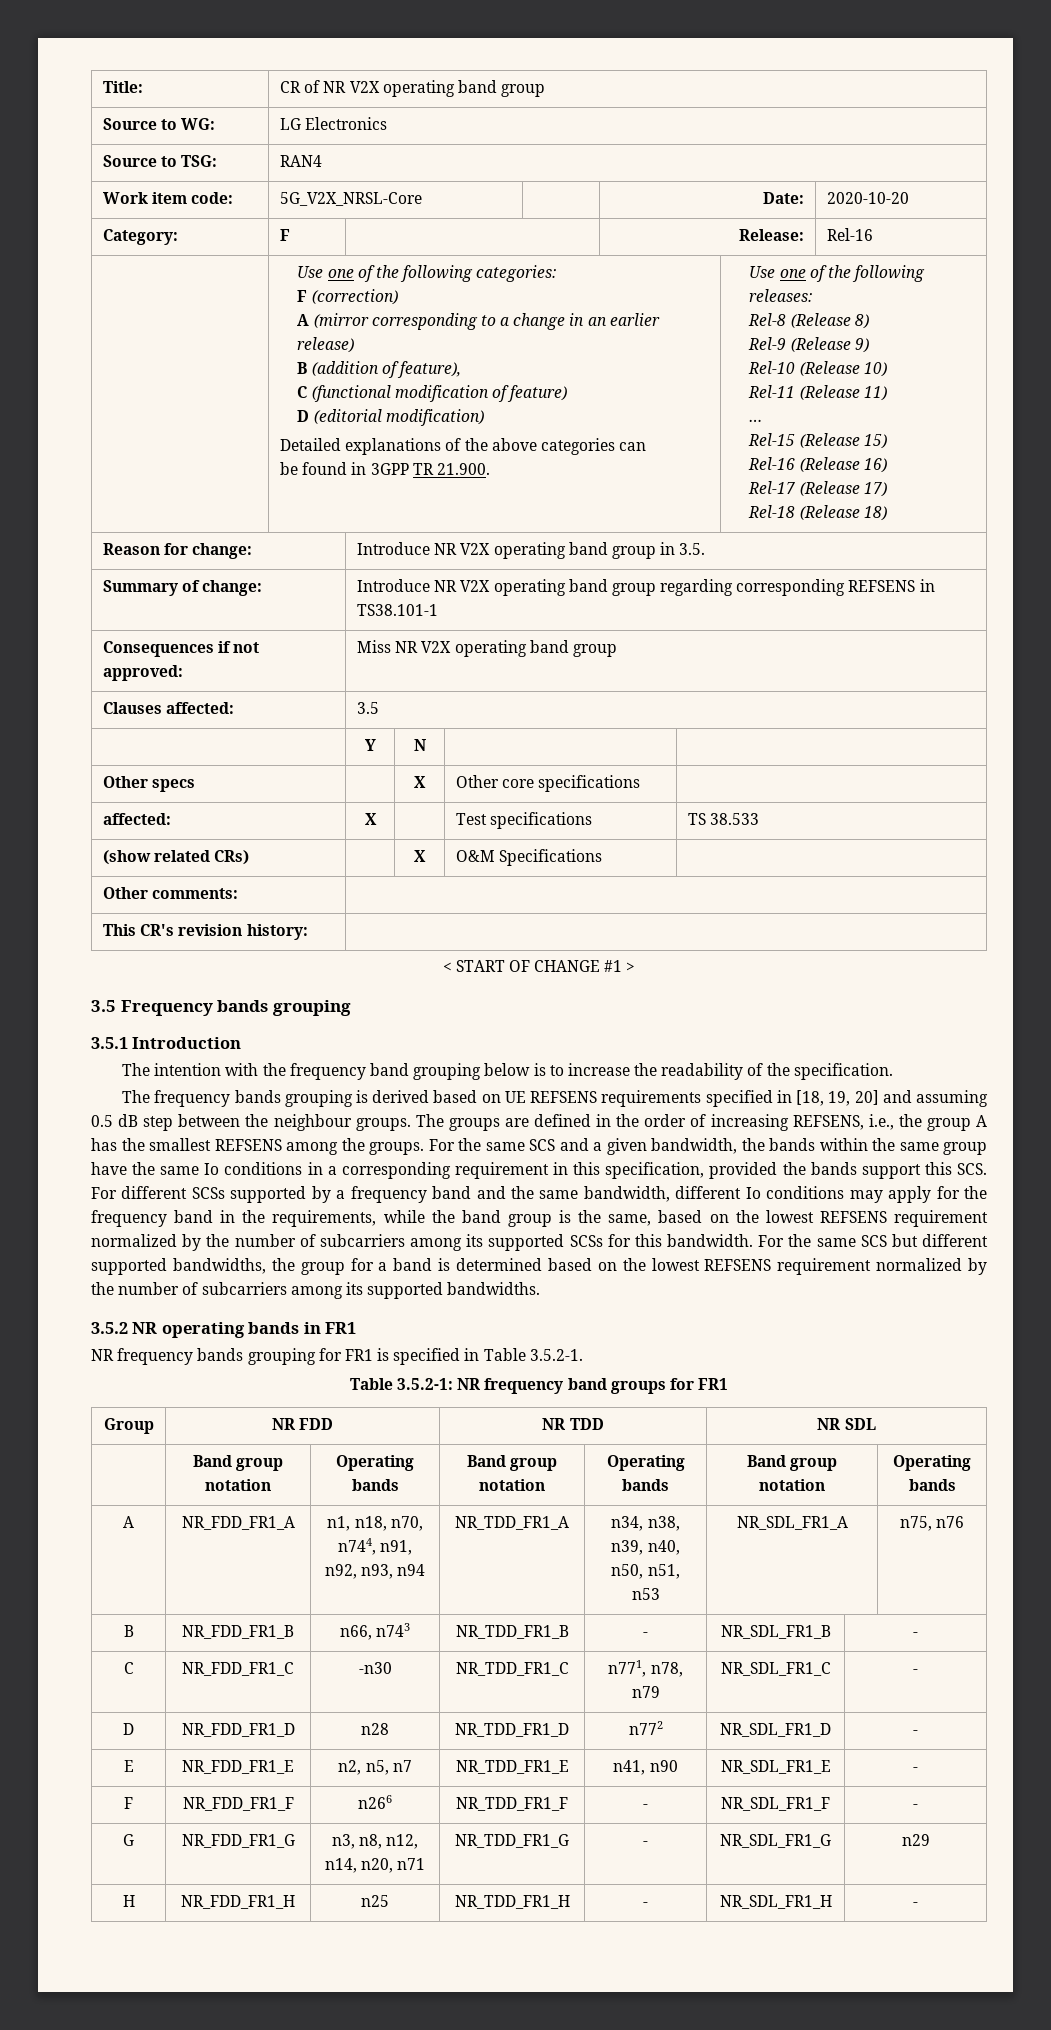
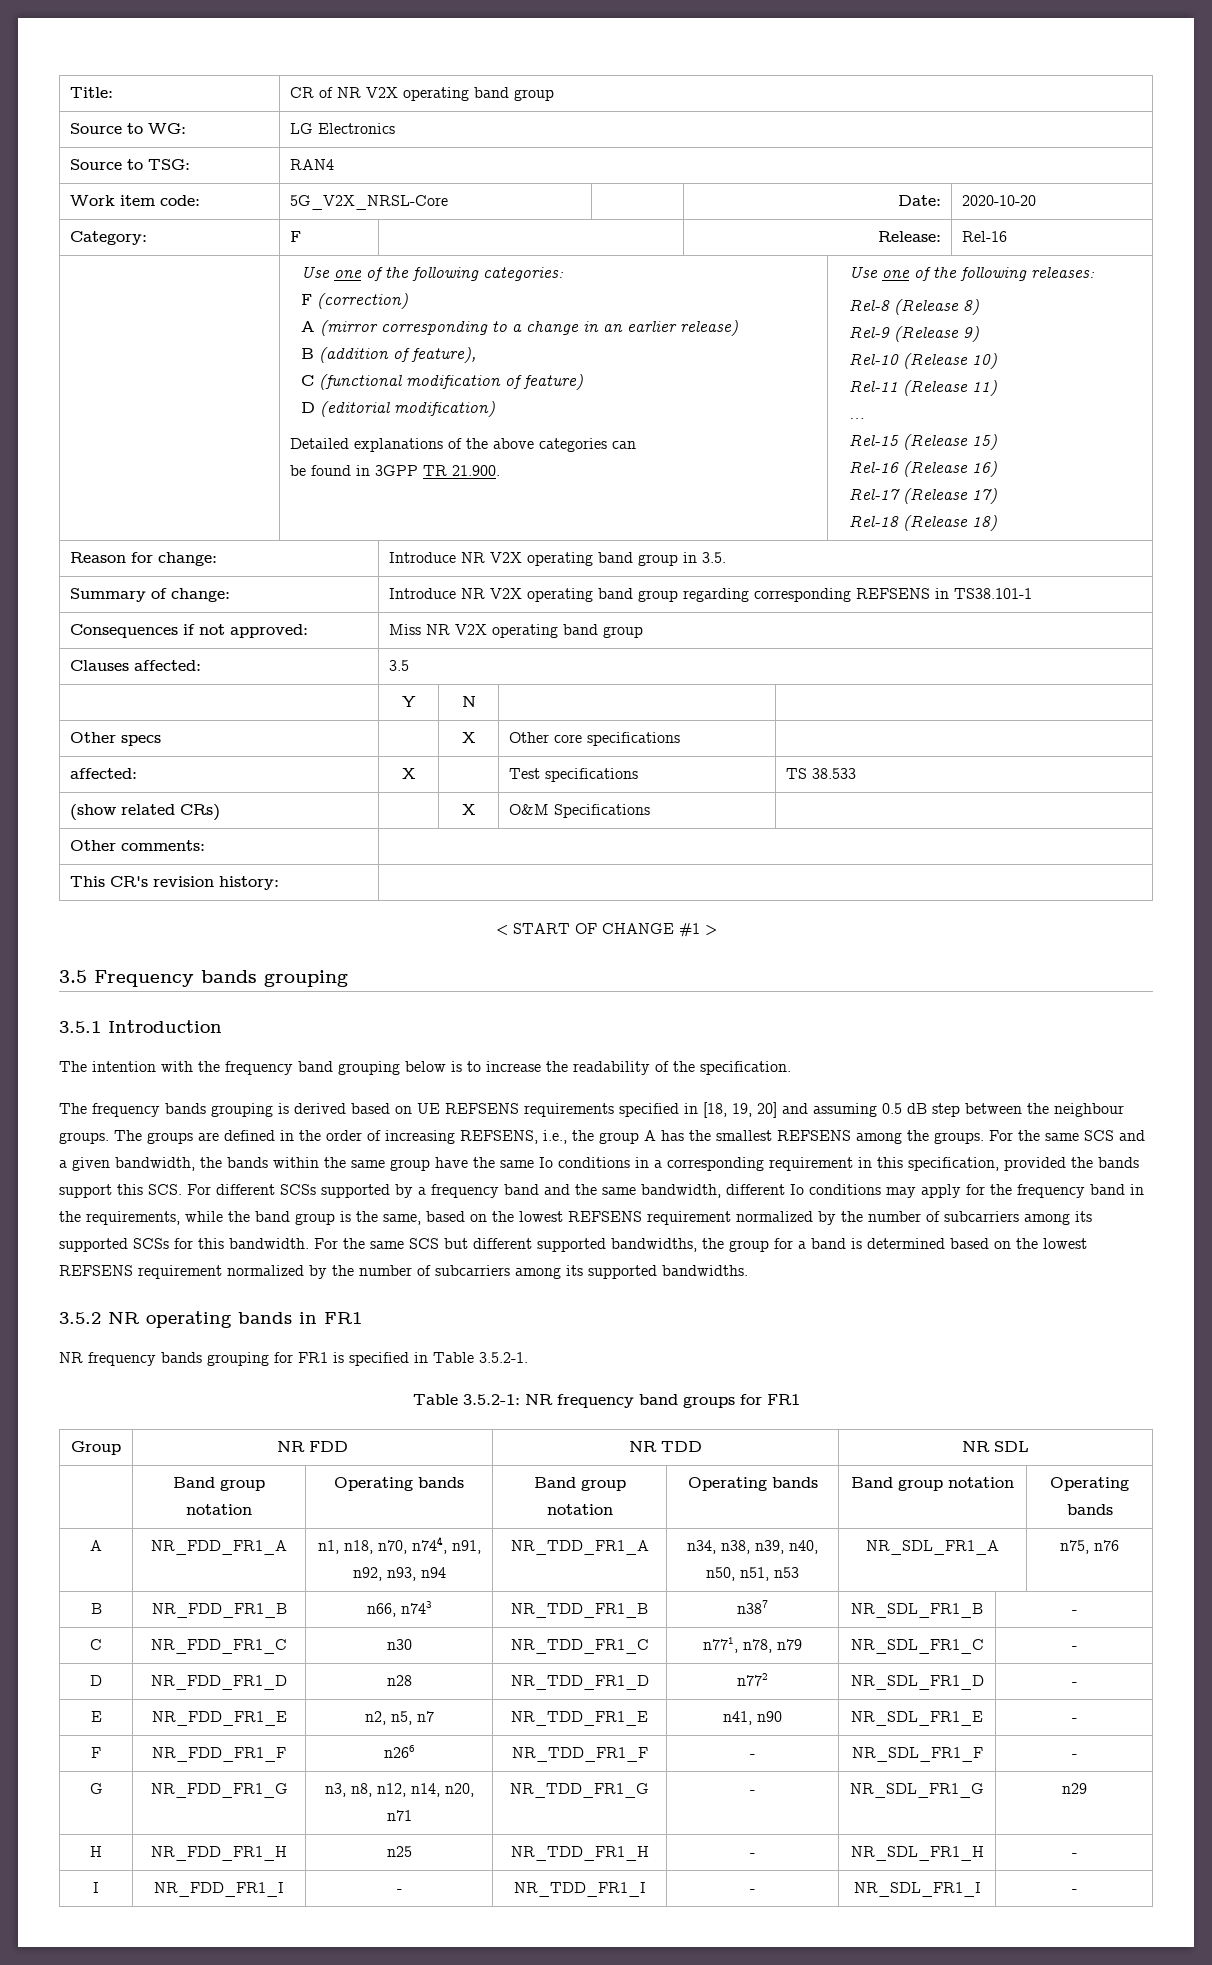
- B | NR_FDD_FR1_B | n66, n743 | NR_TDD_FR1_B | - | NR_SDL_FR1_B | -
+ B | NR_FDD_FR1_B | n66, n743 | NR_TDD_FR1_B | n387 | NR_SDL_FR1_B | -
- C | NR_FDD_FR1_C | -n30 | NR_TDD_FR1_C | n771, n78, n79 | NR_SDL_FR1_C | -
+ C | NR_FDD_FR1_C | n30 | NR_TDD_FR1_C | n771, n78, n79 | NR_SDL_FR1_C | -
+ I | NR_FDD_FR1_I | - | NR_TDD_FR1_I | - | NR_SDL_FR1_I | -

